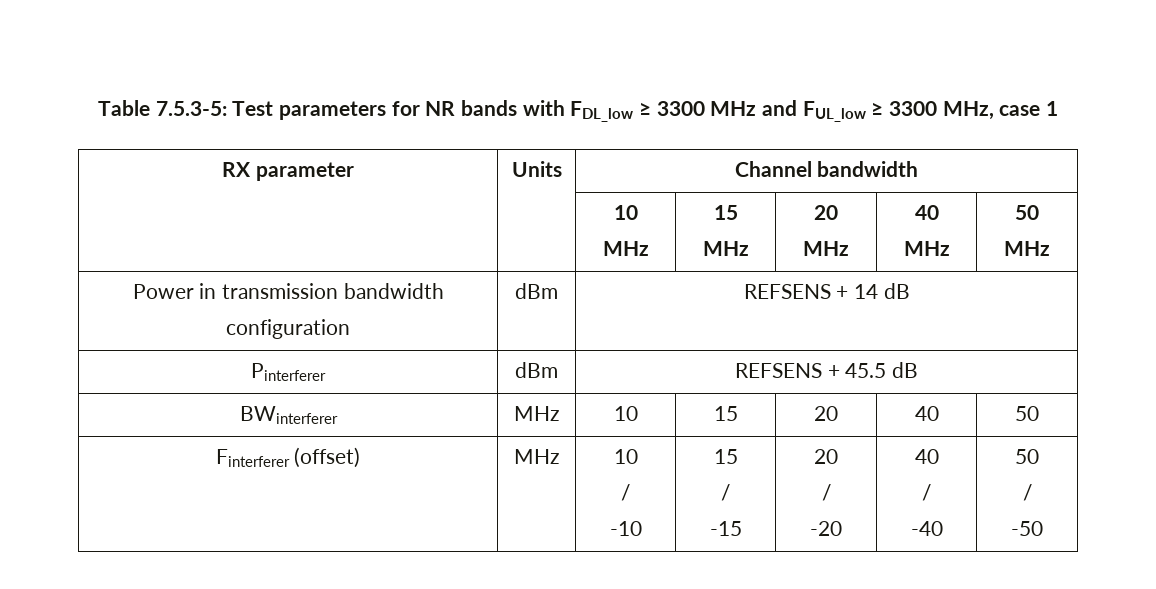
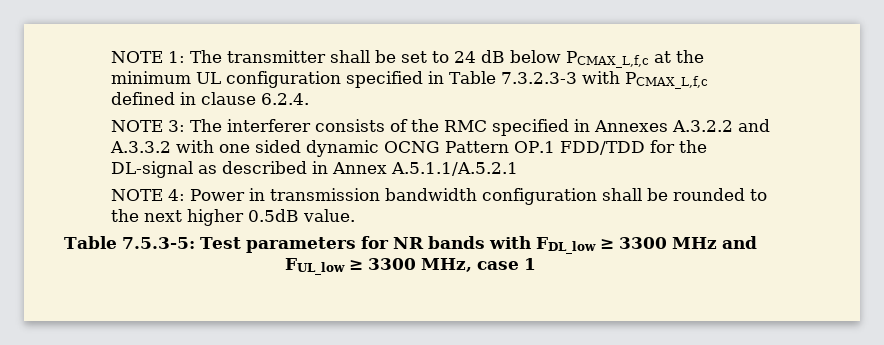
+ NOTE 1: The transmitter shall be set to 24 dB below PCMAX_L,f,c at the minimum UL configuration specified in Table 7.3.2.3-3 with PCMAX_L,f,c defined in clause 6.2.4.
+ NOTE 3: The interferer consists of the RMC specified in Annexes A.3.2.2 and A.3.3.2 with one sided dynamic OCNG Pattern OP.1 FDD/TDD for the DL-signal as described in Annex A.5.1.1/A.5.2.1
+ NOTE 4: Power in transmission bandwidth configuration shall be rounded to the next higher 0.5dB value.
- RX parameter | Units | Channel bandwidth
- | | 10 MHz | 15 MHz | 20 MHz | 40 MHz | 50 MHz
- Power in transmission bandwidth configuration | dBm | REFSENS + 14 dB
- Pinterferer | dBm | REFSENS + 45.5 dB
- BWinterferer | MHz | 10 | 15 | 20 | 40 | 50
- Finterferer (offset) | MHz | 10
- /
- -10 | 15
- /
- -15 | 20
- /
- -20 | 40
- /
- -40 | 50
- /
- -50

